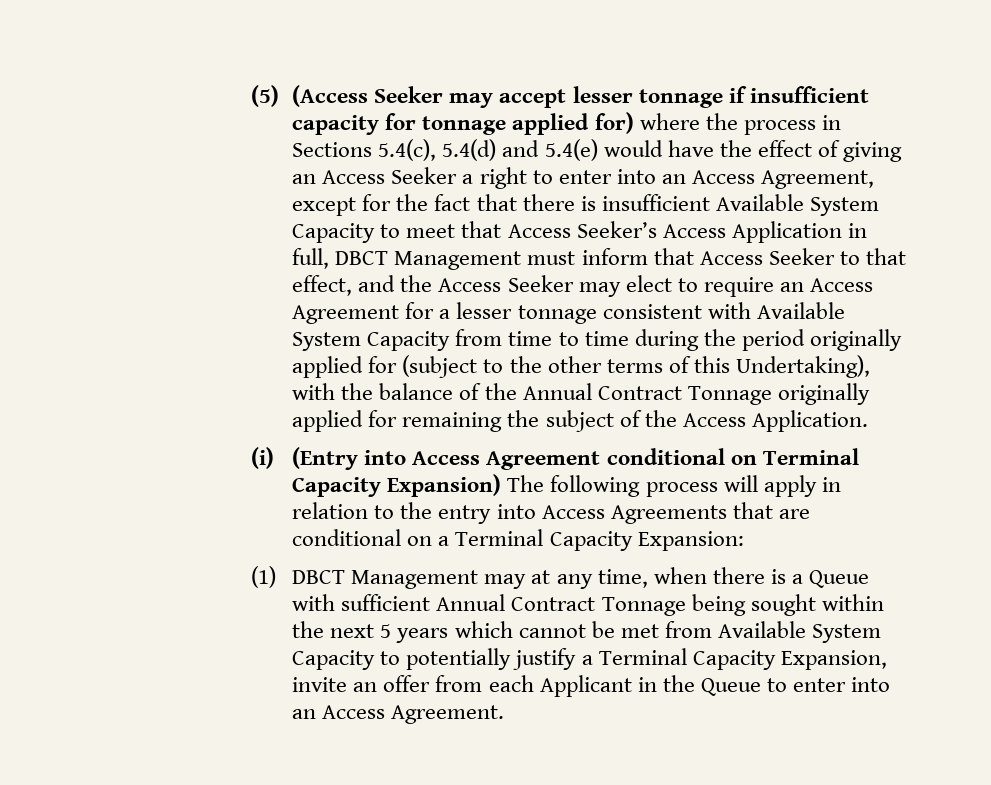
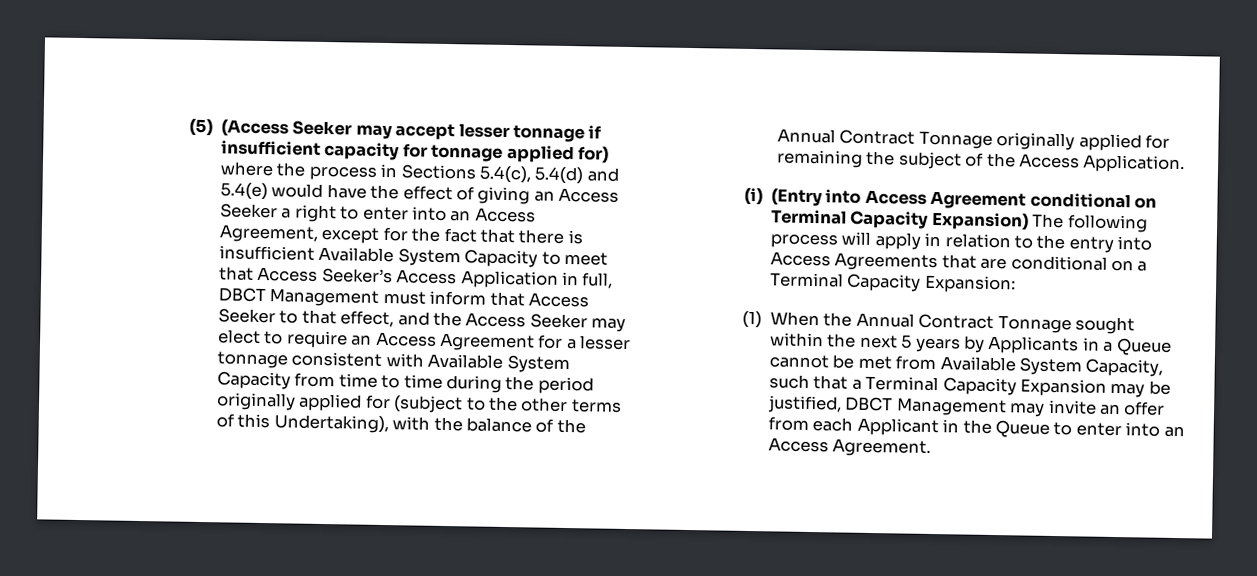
- (1) DBCT Management may at any time, when there is a Queue with sufficient Annual Contract Tonnage being sought within the next 5 years which cannot be met from Available System Capacity to potentially justify a Terminal Capacity Expansion, invite an offer from each Applicant in the Queue to enter into an Access Agreement.
+ (1) When the Annual Contract Tonnage sought within the next 5 years by Applicants in a Queue cannot be met from Available System Capacity, such that a Terminal Capacity Expansion may be justified, DBCT Management may invite an offer from each Applicant in the Queue to enter into an Access Agreement.

